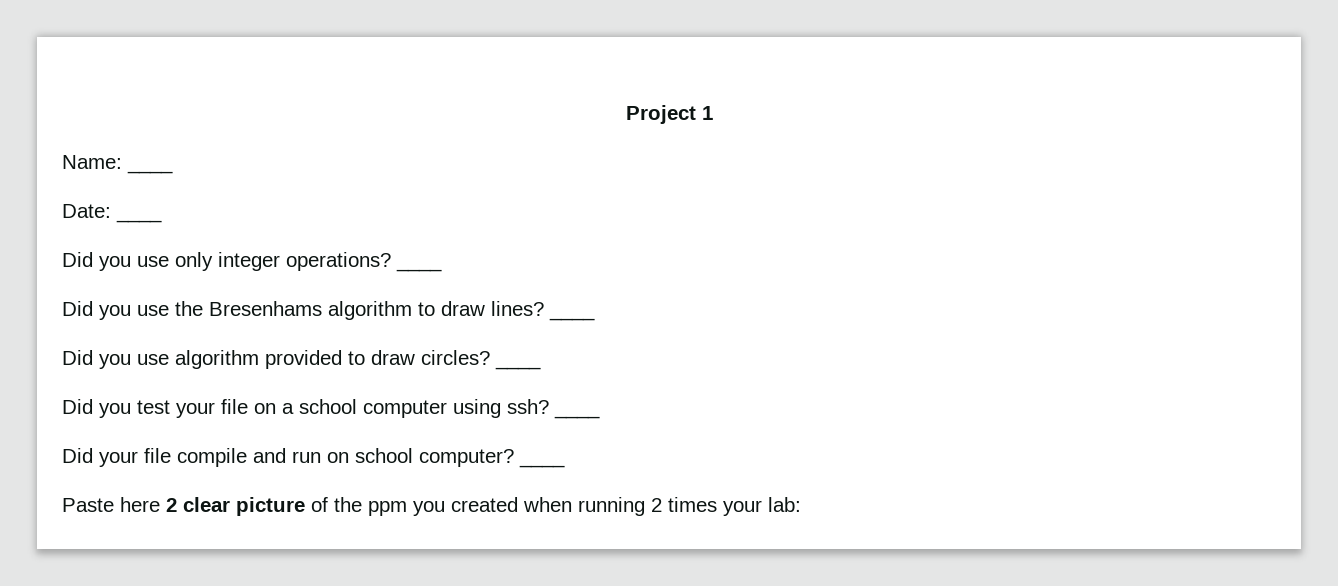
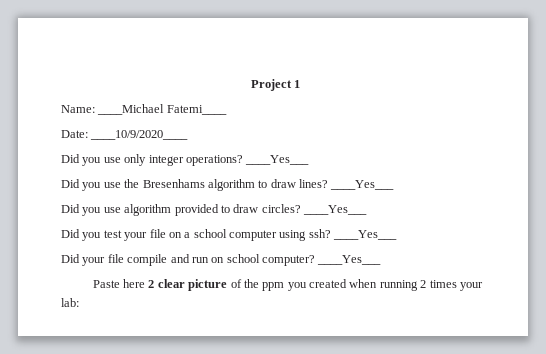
- Name: ____
+ Name: ____Michael Fatemi____
- Date: ____
+ Date: ____10/9/2020____
- Did you use only integer operations? ____
+ Did you use only integer operations? ____Yes___
- Did you use the Bresenhams algorithm to draw lines? ____
+ Did you use the Bresenhams algorithm to draw lines? ____Yes___
- Did you use algorithm provided to draw circles? ____
+ Did you use algorithm provided to draw circles? ____Yes___
- Did you test your file on a school computer using ssh? ____
+ Did you test your file on a school computer using ssh? ____Yes___
- Did your file compile and run on school computer? ____
+ Did your file compile and run on school computer? ____Yes___

